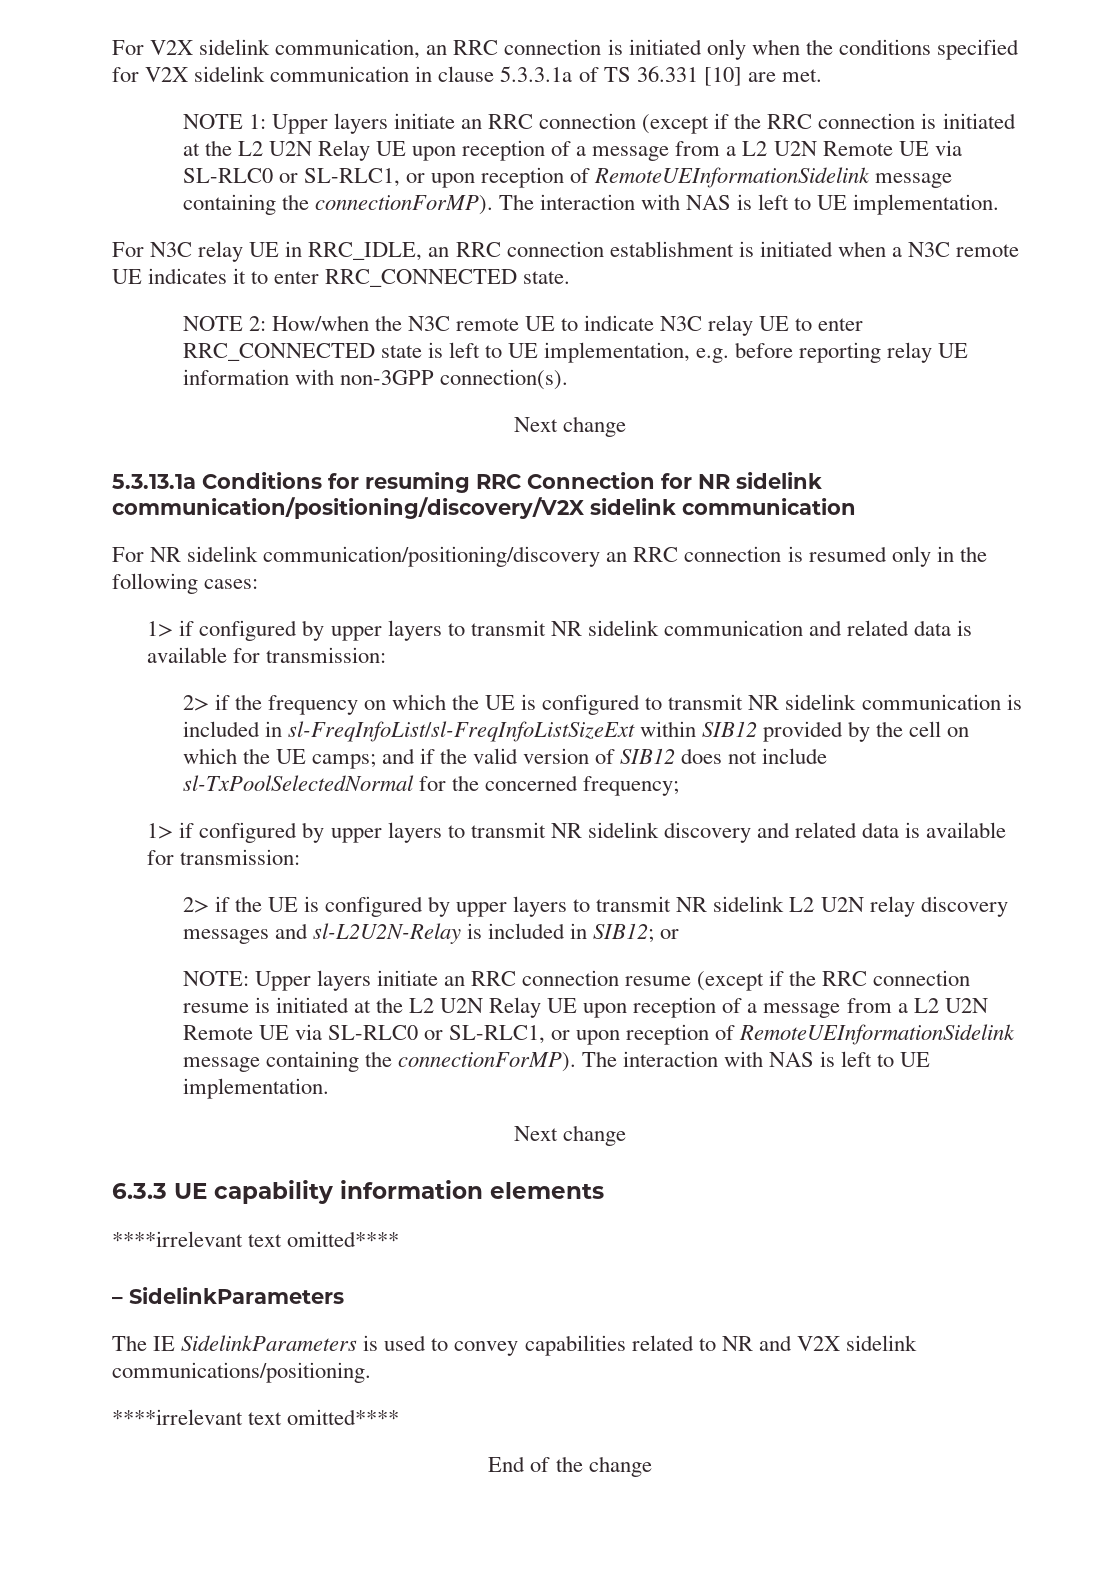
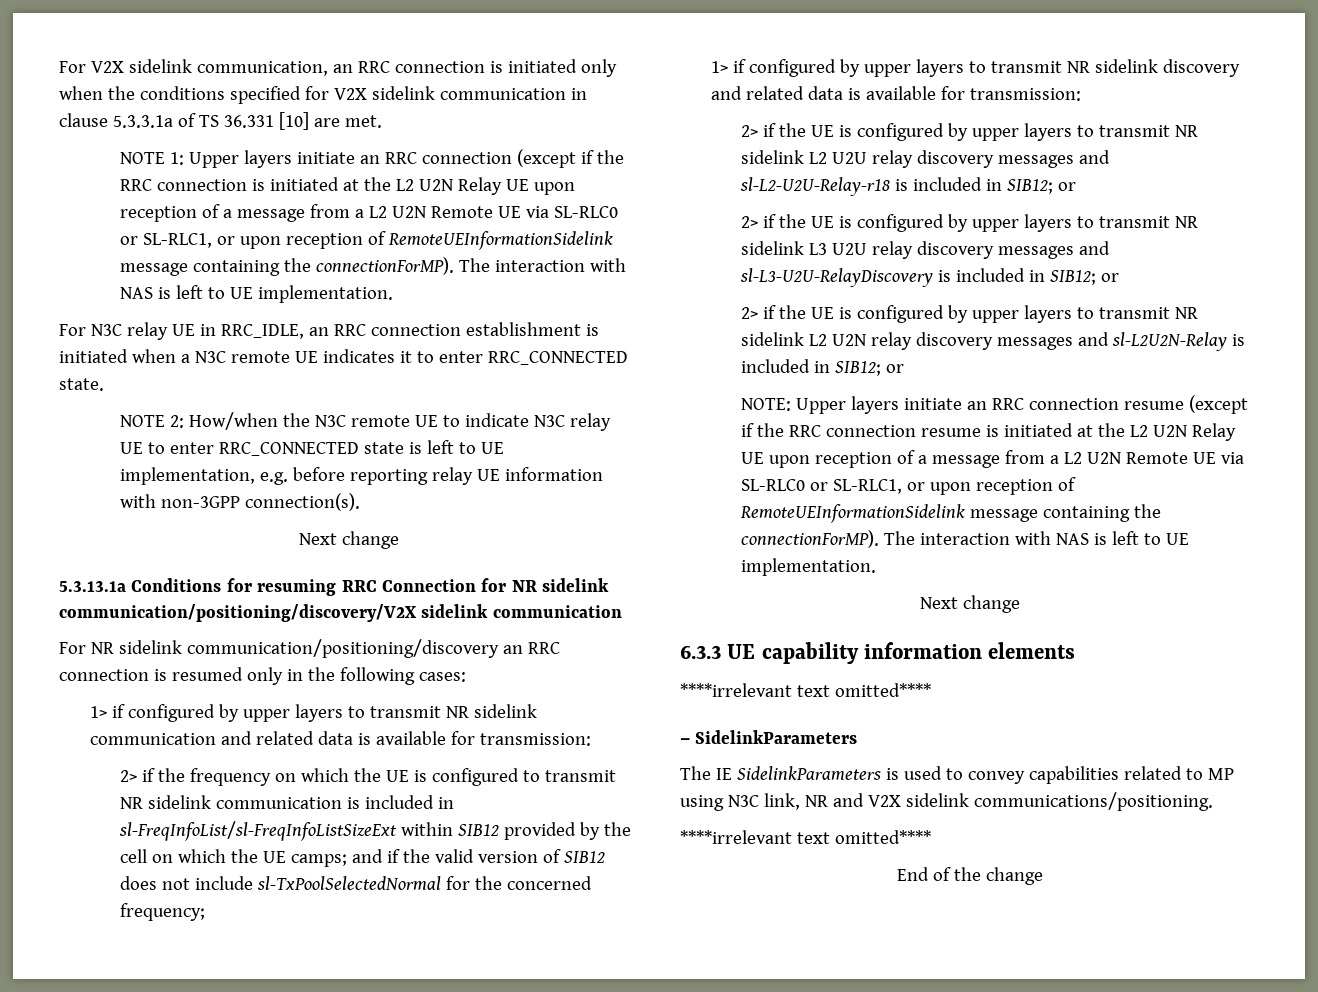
+ 2> if the UE is configured by upper layers to transmit NR sidelink L2 U2U relay discovery messages and sl-L2-U2U-Relay-r18 is included in SIB12; or
+ 2> if the UE is configured by upper layers to transmit NR sidelink L3 U2U relay discovery messages and sl-L3-U2U-RelayDiscovery is included in SIB12; or
- The IE SidelinkParameters is used to convey capabilities related to NR and V2X sidelink communications/positioning.
+ The IE SidelinkParameters is used to convey capabilities related to MP using N3C link, NR and V2X sidelink communications/positioning.

